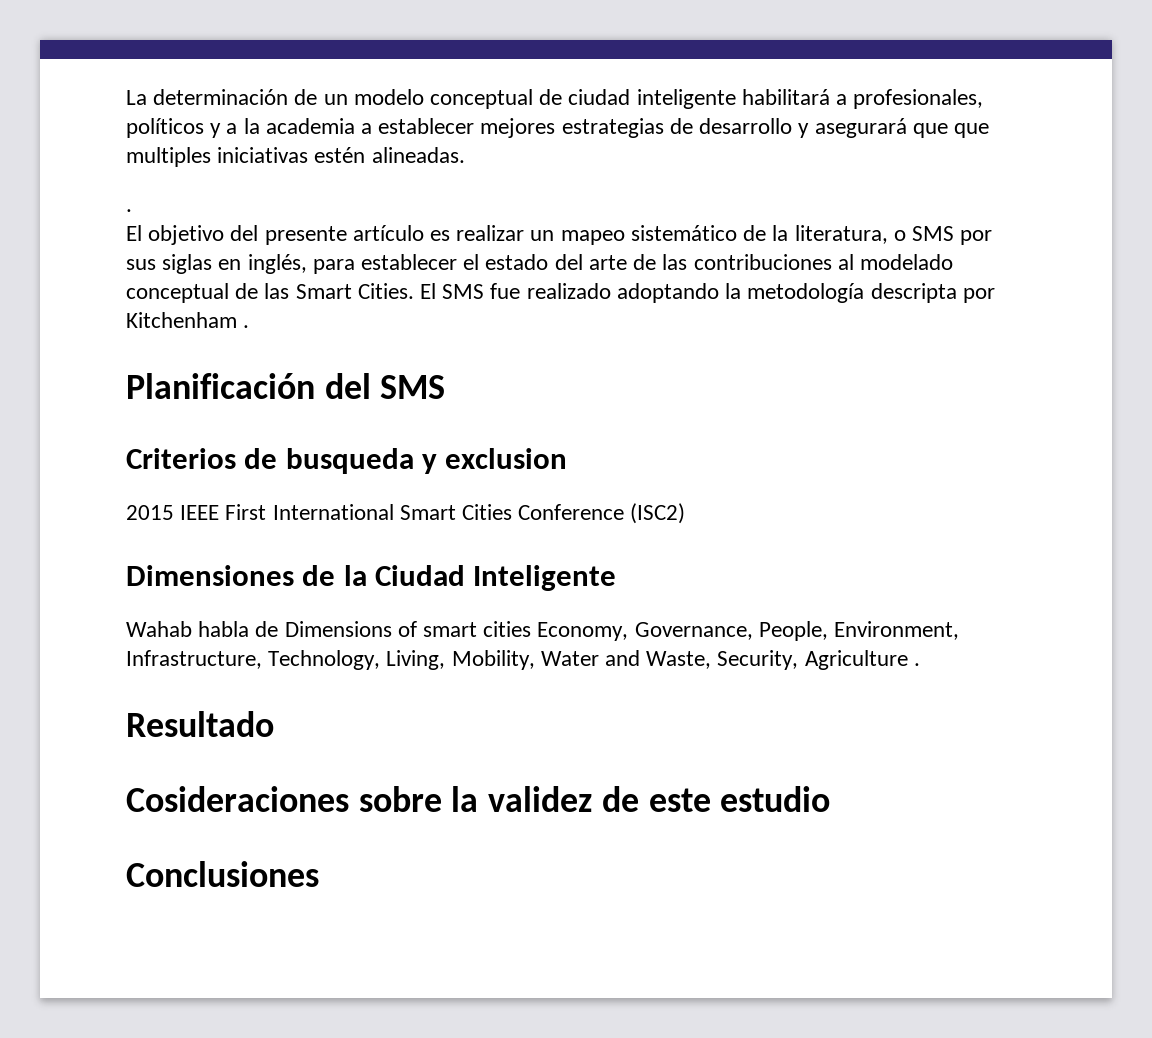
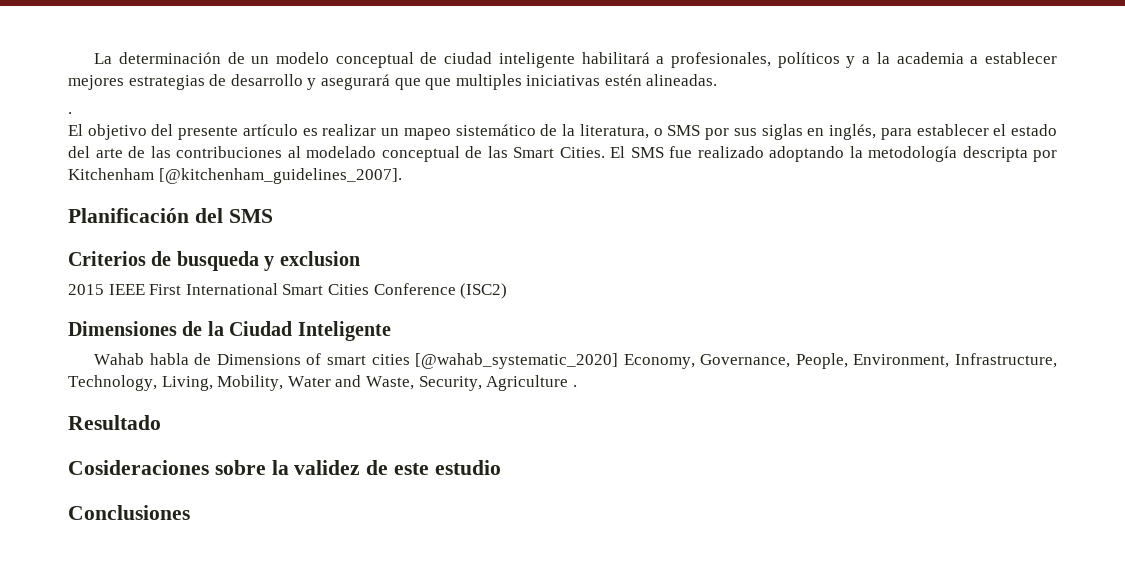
- El SMS fue realizado adoptando la metodología descripta por Kitchenham .
+ El SMS fue realizado adoptando la metodología descripta por Kitchenham [@kitchenham_guidelines_2007].
- Wahab habla de Dimensions of smart cities Economy, Governance, People, Environment, Infrastructure, Technology, Living, Mobility, Water and Waste, Security, Agriculture .
+ Wahab habla de Dimensions of smart cities [@wahab_systematic_2020] Economy, Governance, People, Environment, Infrastructure, Technology, Living, Mobility, Water and Waste, Security, Agriculture .

